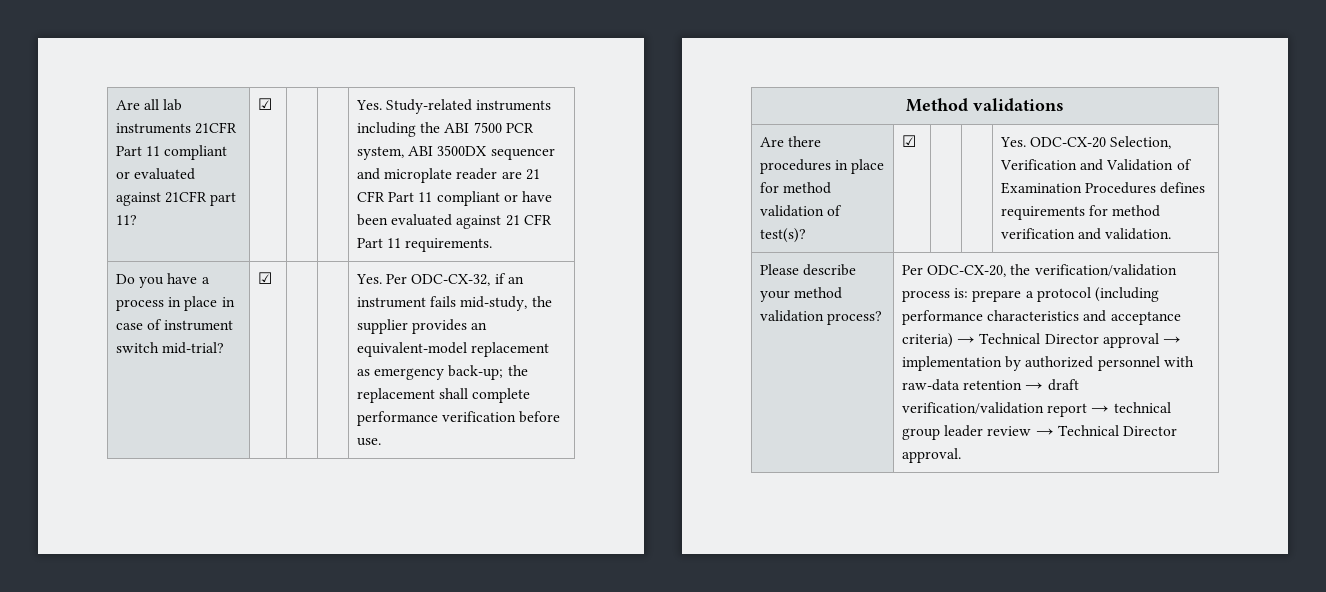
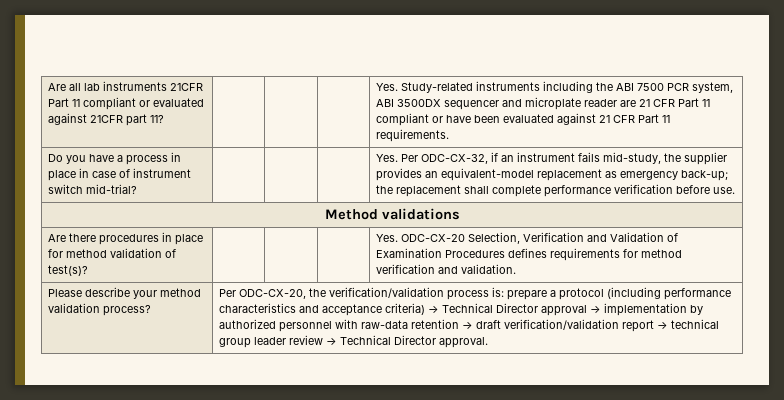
- Are all lab instruments 21CFR Part 11 compliant or evaluated against 21CFR part 11? | ☑
+ Are all lab instruments 21CFR Part 11 compliant or evaluated against 21CFR part 11?
- Do you have a process in place in case of instrument switch mid-trial? | ☑ | | | Yes. Per ODC-CX-32, if an instrument fails mid-study, the supplier provides an equivalent-model replacement as emergency back-up; the replacement shall complete performance verification before use.
+ Do you have a process in place in case of instrument switch mid-trial? | | | | Yes. Per ODC-CX-32, if an instrument fails mid-study, the supplier provides an equivalent-model replacement as emergency back-up; the replacement shall complete performance verification before use.
- Are there procedures in place for method validation of test(s)? | ☑ | | | Yes. ODC-CX-20 Selection, Verification and Validation of Examination Procedures defines requirements for method verification and validation.
+ Are there procedures in place for method validation of test(s)? | | | | Yes. ODC-CX-20 Selection, Verification and Validation of Examination Procedures defines requirements for method verification and validation.

